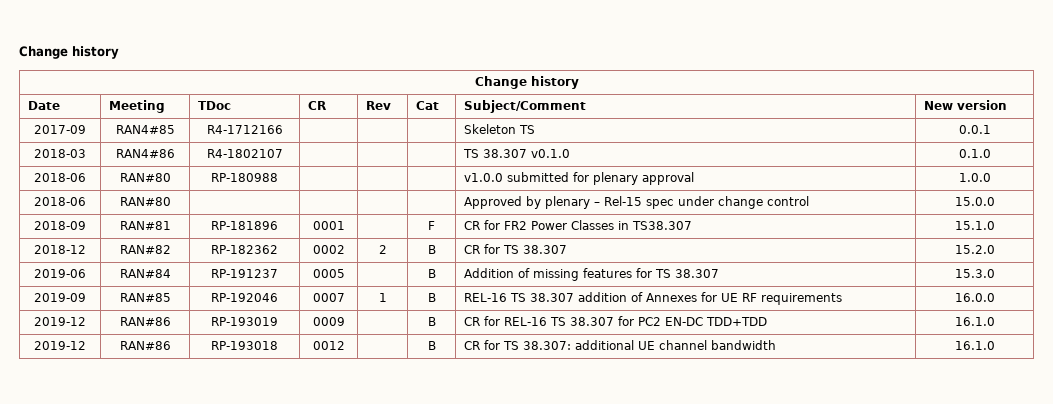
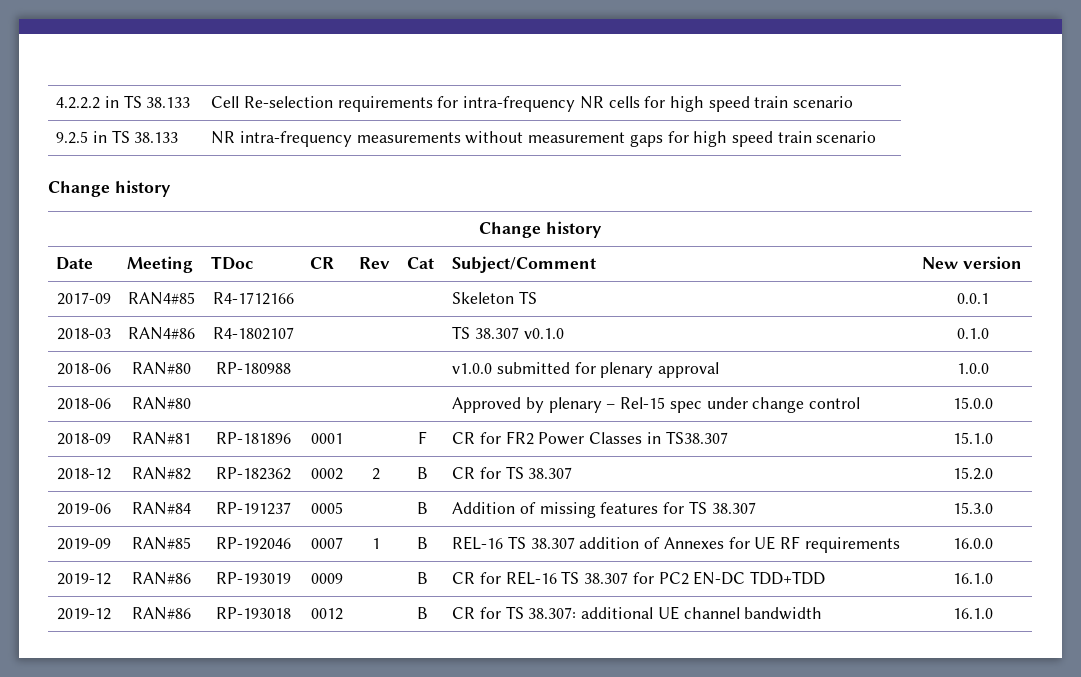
+ 4.2.2.2 in TS 38.133 | Cell Re-selection requirements for intra-frequency NR cells for high speed train scenario
+ 9.2.5 in TS 38.133 | NR intra-frequency measurements without measurement gaps for high speed train scenario

